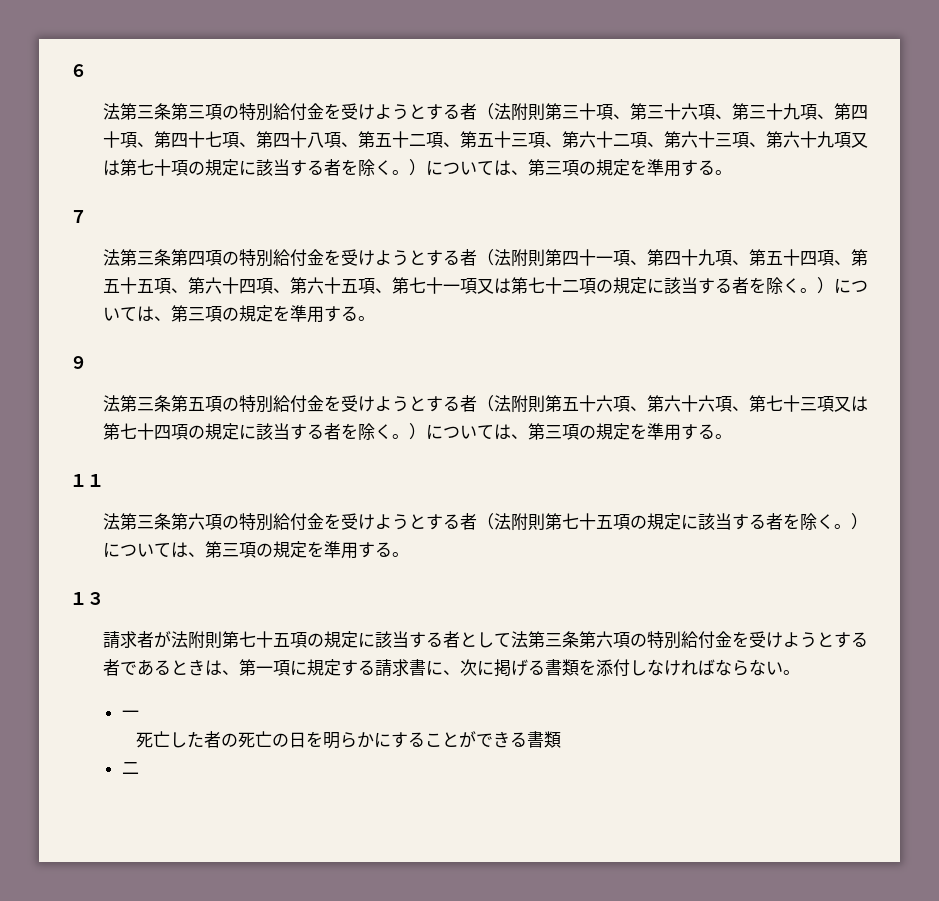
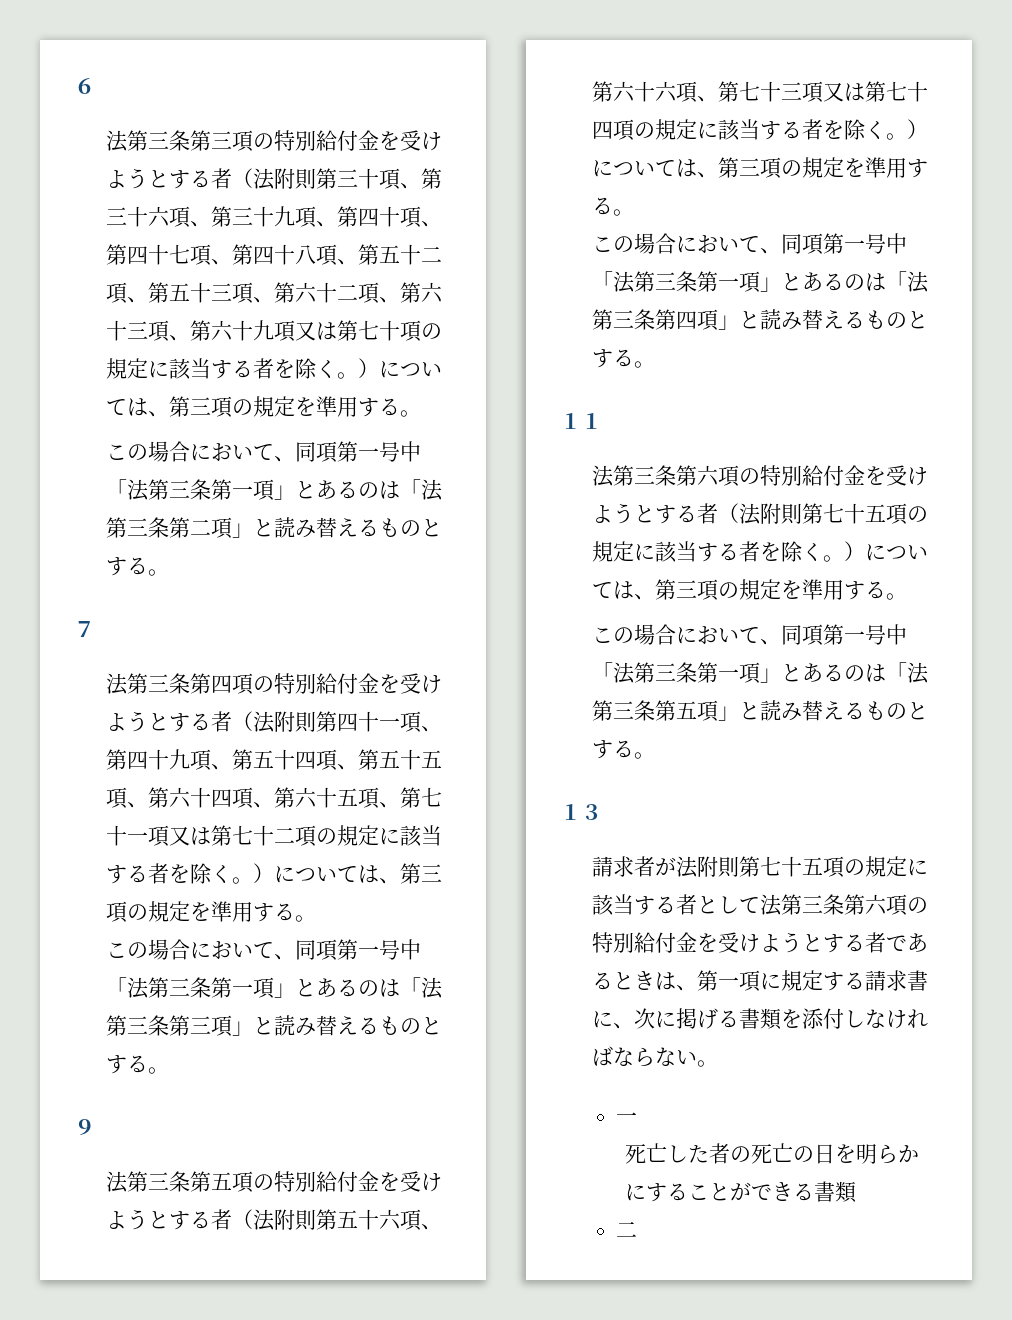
+ この場合において、同項第一号中「法第三条第一項」とあるのは「法第三条第二項」と読み替えるものとする。
+ この場合において、同項第一号中「法第三条第一項」とあるのは「法第三条第三項」と読み替えるものとする。
+ この場合において、同項第一号中「法第三条第一項」とあるのは「法第三条第四項」と読み替えるものとする。
+ この場合において、同項第一号中「法第三条第一項」とあるのは「法第三条第五項」と読み替えるものとする。

